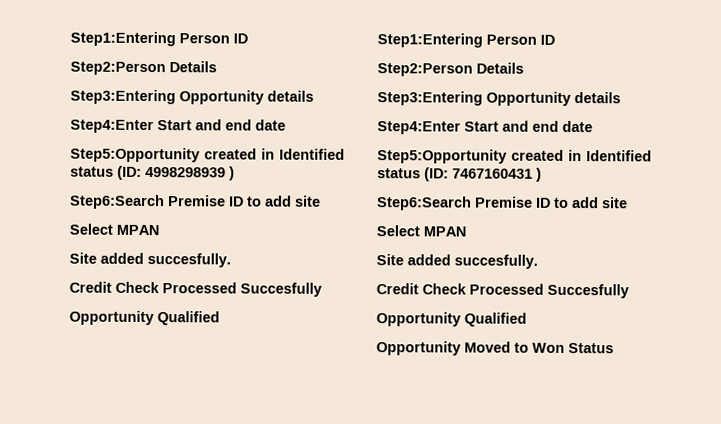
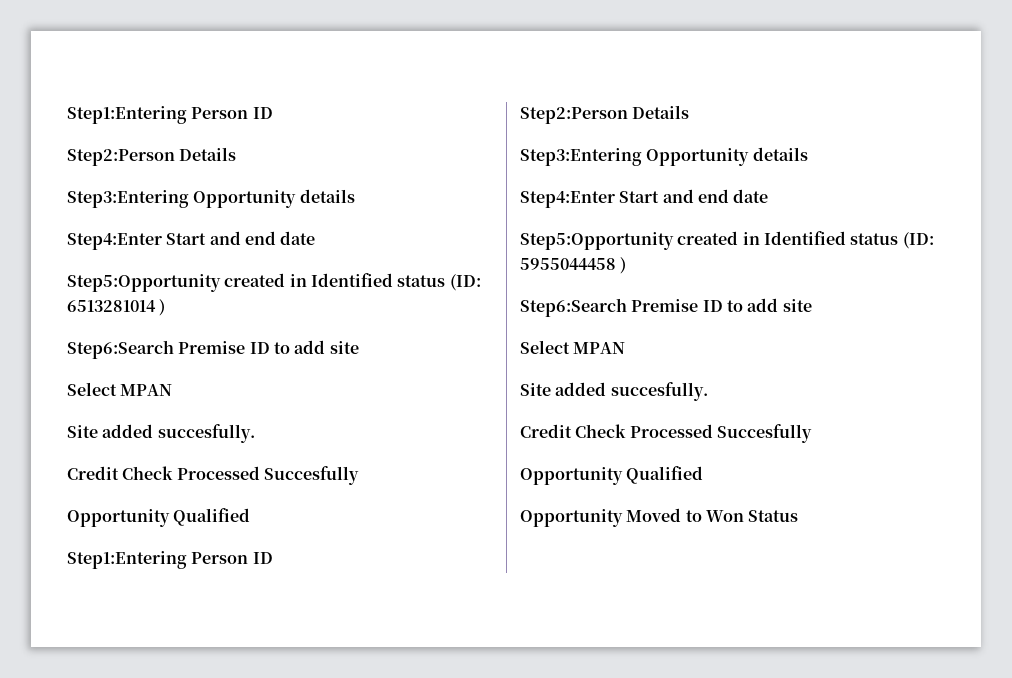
- Step5:Opportunity created in Identified status (ID: 4998298939 )
+ Step5:Opportunity created in Identified status (ID: 6513281014 )
- Step5:Opportunity created in Identified status (ID: 7467160431 )
+ Step5:Opportunity created in Identified status (ID: 5955044458 )

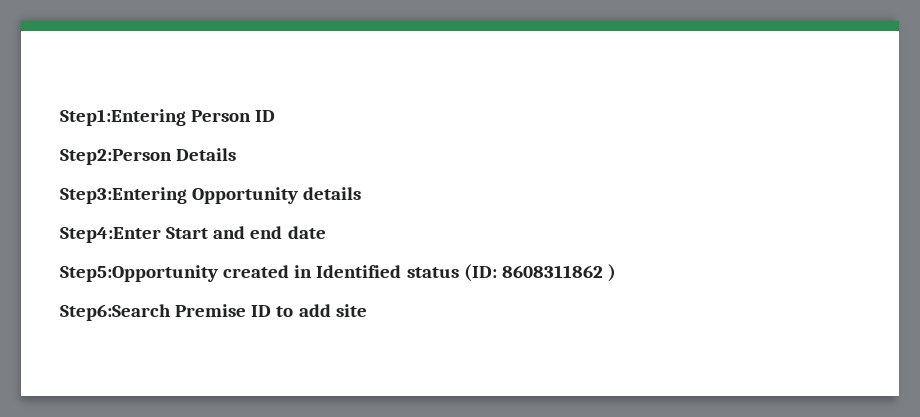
- Step5:Opportunity created in Identified status (ID: 6513281014 )
+ Step5:Opportunity created in Identified status (ID: 8608311862 )
  Step6:Search Premise ID to add site
- Select MPAN
- Site added succesfully.
- Credit Check Processed Succesfully
- Opportunity Qualified
- Step1:Entering Person ID
- Step2:Person Details
- Step3:Entering Opportunity details
- Step4:Enter Start and end date
- Step5:Opportunity created in Identified status (ID: 5955044458 )
- Step6:Search Premise ID to add site
- Select MPAN
- Site added succesfully.
- Credit Check Processed Succesfully
- Opportunity Qualified
- Opportunity Moved to Won Status

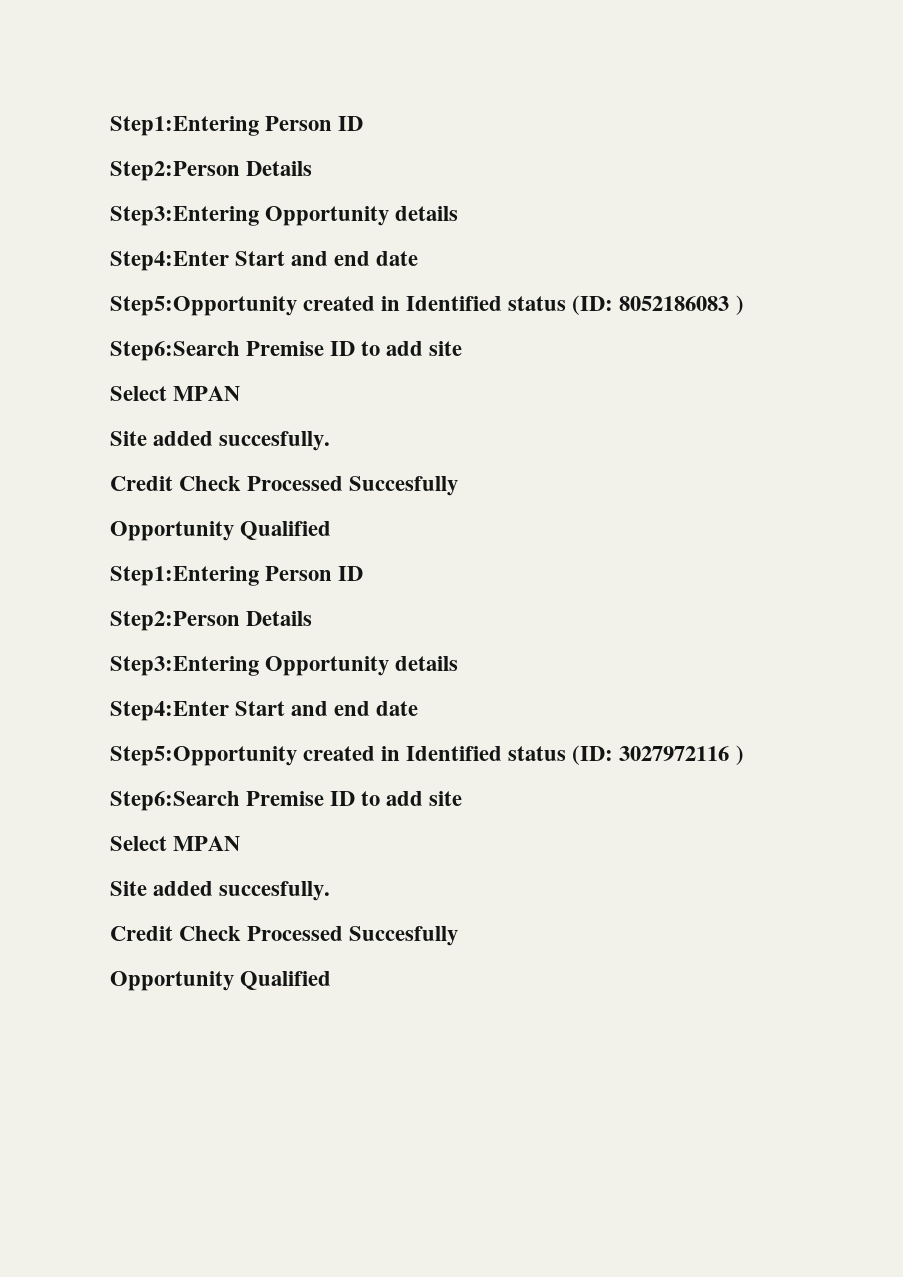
- Step5:Opportunity created in Identified status (ID: 8608311862 )
+ Step5:Opportunity created in Identified status (ID: 8052186083 )
  Step6:Search Premise ID to add site
+ Select MPAN
+ Site added succesfully.
+ Credit Check Processed Succesfully
+ Opportunity Qualified
+ Step1:Entering Person ID
+ Step2:Person Details
+ Step3:Entering Opportunity details
+ Step4:Enter Start and end date
+ Step5:Opportunity created in Identified status (ID: 3027972116 )
+ Step6:Search Premise ID to add site
+ Select MPAN
+ Site added succesfully.
+ Credit Check Processed Succesfully
+ Opportunity Qualified

